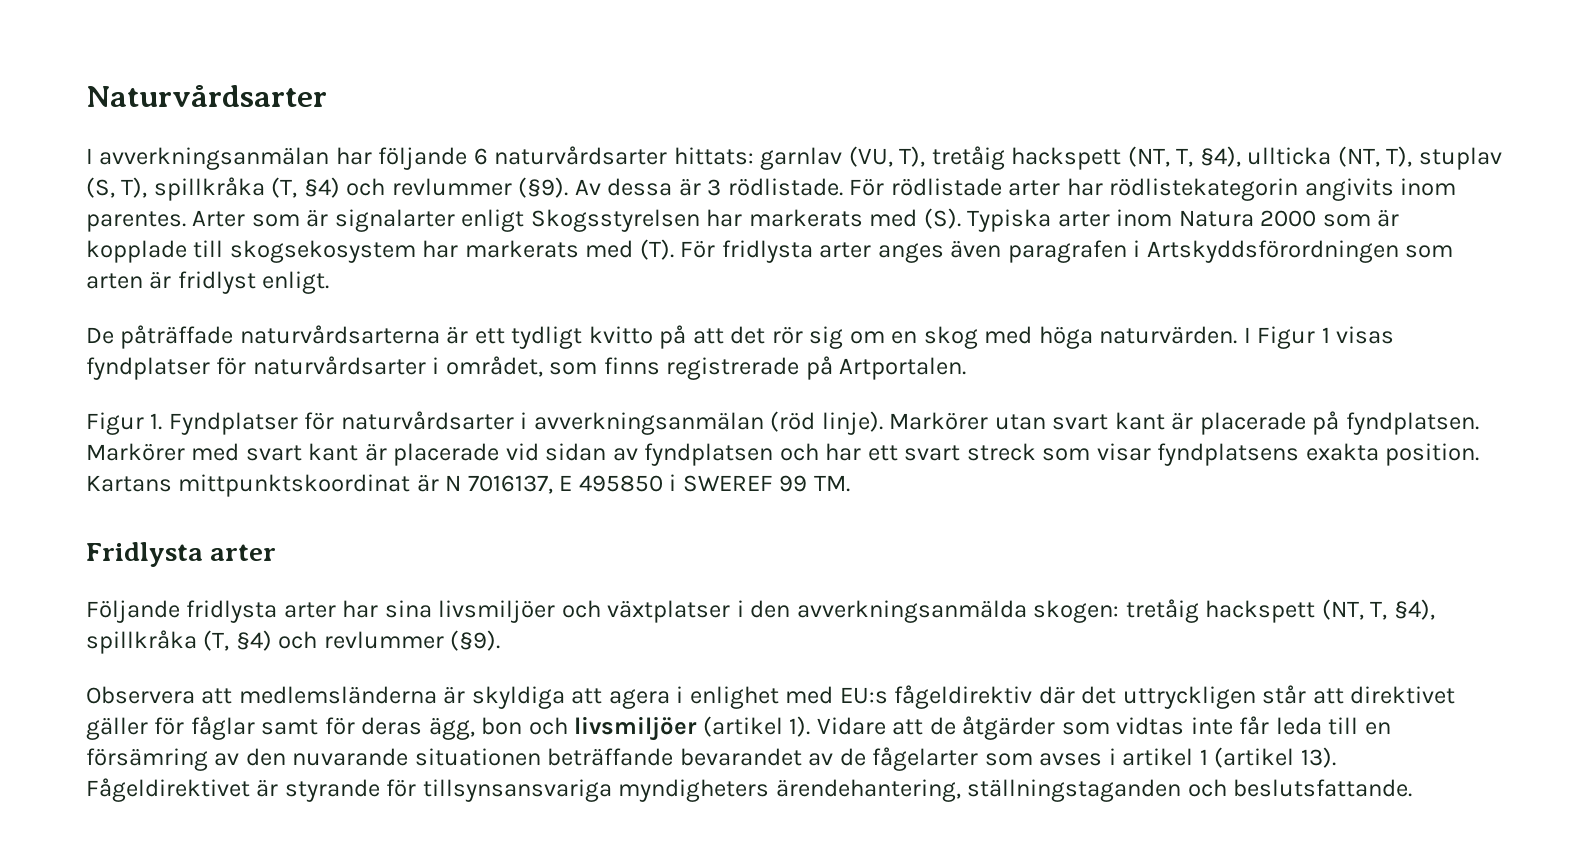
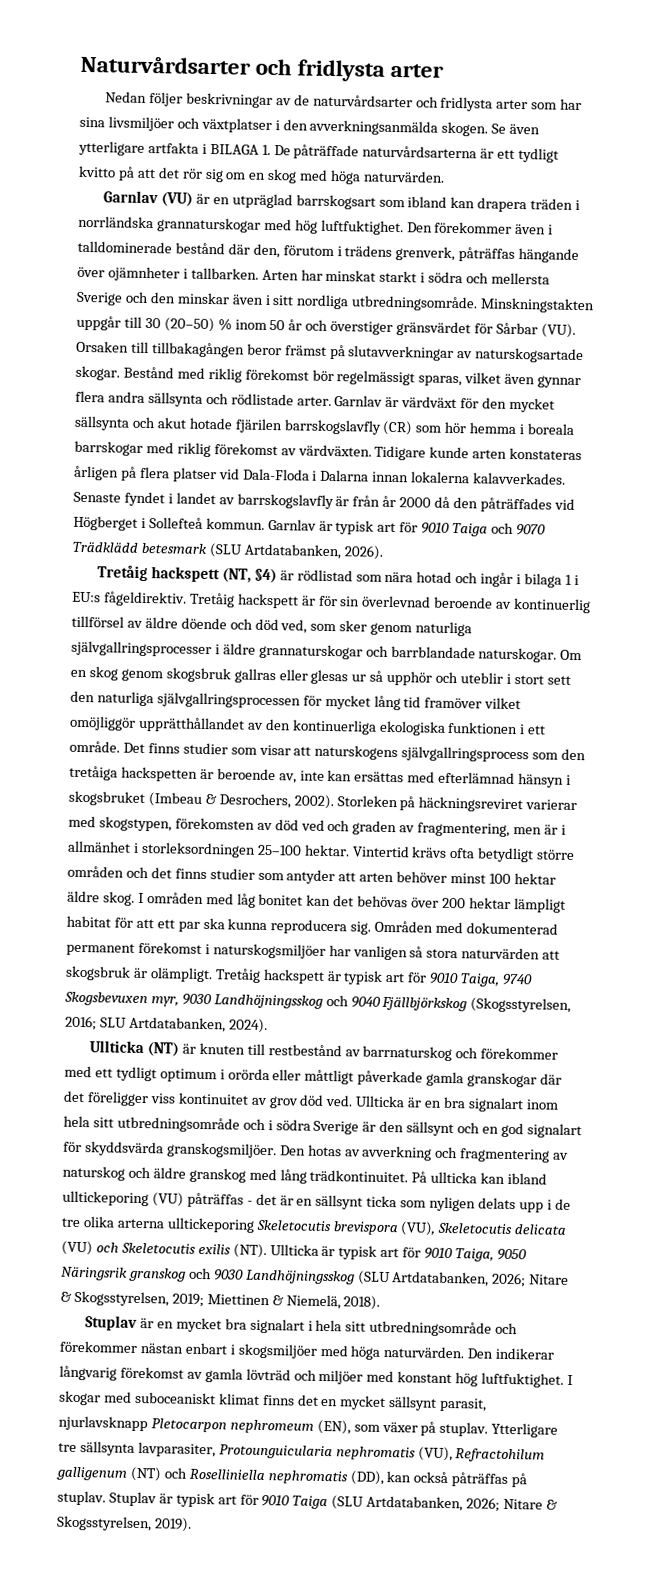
- Naturvårdsarter
- I avverkningsanmälan har följande 6 naturvårdsarter hittats: garnlav (VU, T), tretåig hackspett (NT, T, §4), ullticka (NT, T), stuplav (S, T), spillkråka (T, §4) och revlummer (§9). Av dessa är 3 rödlistade. För rödlistade arter har rödlistekategorin angivits inom parentes. Arter som är signalarter enligt Skogsstyrelsen har markerats med (S). Typiska arter inom Natura 2000 som är kopplade till skogsekosystem har markerats med (T). För fridlysta arter anges även paragrafen i Artskyddsförordningen som arten är fridlyst enligt.
- De påträffade naturvårdsarterna är ett tydligt kvitto på att det rör sig om en skog med höga naturvärden. I Figur 1 visas fyndplatser för naturvårdsarter i området, som finns registrerade på Artportalen.
- Figur 1. Fyndplatser för naturvårdsarter i avverkningsanmälan (röd linje). Markörer utan svart kant är placerade på fyndplatsen. Markörer med svart kant är placerade vid sidan av fyndplatsen och har ett svart streck som visar fyndplatsens exakta position. Kartans mittpunktskoordinat är N 7016137, E 495850 i SWEREF 99 TM.
- Fridlysta arter
- Följande fridlysta arter har sina livsmiljöer och växtplatser i den avverkningsanmälda skogen: tretåig hackspett (NT, T, §4), spillkråka (T, §4) och revlummer (§9).
- Observera att medlemsländerna är skyldiga att agera i enlighet med EU:s fågeldirektiv där det uttryckligen står att direktivet gäller för fåglar samt för deras ägg, bon och livsmiljöer (artikel 1). Vidare att de åtgärder som vidtas inte får leda till en försämring av den nuvarande situationen beträffande bevarandet av de fågelarter som avses i artikel 1 (artikel 13). Fågeldirektivet är styrande för tillsynsansvariga myndigheters ärendehantering, ställningstaganden och beslutsfattande.
+ Naturvårdsarter och fridlysta arter
+ Nedan följer beskrivningar av de naturvårdsarter och fridlysta arter som har sina livsmiljöer och växtplatser i den avverkningsanmälda skogen. Se även ytterligare artfakta i BILAGA 1. De påträffade naturvårdsarterna är ett tydligt kvitto på att det rör sig om en skog med höga naturvärden.
+ Garnlav (VU) är en utpräglad barrskogsart som ibland kan drapera träden i norrländska grannaturskogar med hög luftfuktighet. Den förekommer även i talldominerade bestånd där den, förutom i trädens grenverk, påträffas hängande över ojämnheter i tallbarken. Arten har minskat starkt i södra och mellersta Sverige och den minskar även i sitt nordliga utbredningsområde. Minskningstakten uppgår till 30 (20–50) % inom 50 år och överstiger gränsvärdet för Sårbar (VU). Orsaken till tillbakagången beror främst på slutavverkningar av naturskogsartade skogar. Bestånd med riklig förekomst bör regelmässigt sparas, vilket även gynnar flera andra sällsynta och rödlistade arter. Garnlav är värdväxt för den mycket sällsynta och akut hotade fjärilen barrskogslavfly (CR) som hör hemma i boreala barrskogar med riklig förekomst av värdväxten. Tidigare kunde arten konstateras årligen på flera platser vid Dala-Floda i Dalarna innan lokalerna kalavverkades. Senaste fyndet i landet av barrskogslavfly är från år 2000 då den påträffades vid Högberget i Sollefteå kommun. Garnlav är typisk art för 9010 Taiga och 9070 Trädklädd betesmark (SLU Artdatabanken, 2026).
+ Tretåig hackspett (NT, §4) är rödlistad som nära hotad och ingår i bilaga 1 i EU:s fågeldirektiv. Tretåig hackspett är för sin överlevnad beroende av kontinuerlig tillförsel av äldre döende och död ved, som sker genom naturliga självgallringsprocesser i äldre grannaturskogar och barrblandade naturskogar. Om en skog genom skogsbruk gallras eller glesas ur så upphör och uteblir i stort sett den naturliga självgallringsprocessen för mycket lång tid framöver vilket omöjliggör upprätthållandet av den kontinuerliga ekologiska funktionen i ett område. Det finns studier som visar att naturskogens självgallringsprocess som den tretåiga hackspetten är beroende av, inte kan ersättas med efterlämnad hänsyn i skogsbruket (Imbeau & Desrochers, 2002). Storleken på häckningsreviret varierar med skogstypen, förekomsten av död ved och graden av fragmentering, men är i allmänhet i storleksordningen 25–100 hektar. Vintertid krävs ofta betydligt större områden och det finns studier som antyder att arten behöver minst 100 hektar äldre skog. I områden med låg bonitet kan det behövas över 200 hektar lämpligt habitat för att ett par ska kunna reproducera sig. Områden med dokumenterad permanent förekomst i naturskogsmiljöer har vanligen så stora naturvärden att skogsbruk är olämpligt. Tretåig hackspett är typisk art för 9010 Taiga, 9740 Skogsbevuxen myr, 9030 Landhöjningsskog och 9040 Fjällbjörkskog (Skogsstyrelsen, 2016; SLU Artdatabanken, 2024).
+ Ullticka (NT) är knuten till restbestånd av barrnaturskog och förekommer med ett tydligt optimum i orörda eller måttligt påverkade gamla granskogar där det föreligger viss kontinuitet av grov död ved. Ullticka är en bra signalart inom hela sitt utbredningsområde och i södra Sverige är den sällsynt och en god signalart för skyddsvärda granskogsmiljöer. Den hotas av avverkning och fragmentering av naturskog och äldre granskog med lång trädkontinuitet. På ullticka kan ibland ulltickeporing (VU) påträffas - det är en sällsynt ticka som nyligen delats upp i de tre olika arterna ulltickeporing Skeletocutis brevispora (VU), Skeletocutis delicata (VU) och Skeletocutis exilis (NT). Ullticka är typisk art för 9010 Taiga, 9050 Näringsrik granskog och 9030 Landhöjningsskog (SLU Artdatabanken, 2026; Nitare & Skogsstyrelsen, 2019; Miettinen & Niemelä, 2018).
+ Stuplav är en mycket bra signalart i hela sitt utbredningsområde och förekommer nästan enbart i skogsmiljöer med höga naturvärden. Den indikerar långvarig förekomst av gamla lövträd och miljöer med konstant hög luftfuktighet. I skogar med suboceaniskt klimat finns det en mycket sällsynt parasit, njurlavsknapp Pletocarpon nephromeum (EN), som växer på stuplav. Ytterligare tre sällsynta lavparasiter, Protounguicularia nephromatis (VU), Refractohilum galligenum (NT) och Roselliniella nephromatis (DD), kan också påträffas på stuplav. Stuplav är typisk art för 9010 Taiga (SLU Artdatabanken, 2026; Nitare & Skogsstyrelsen, 2019).

